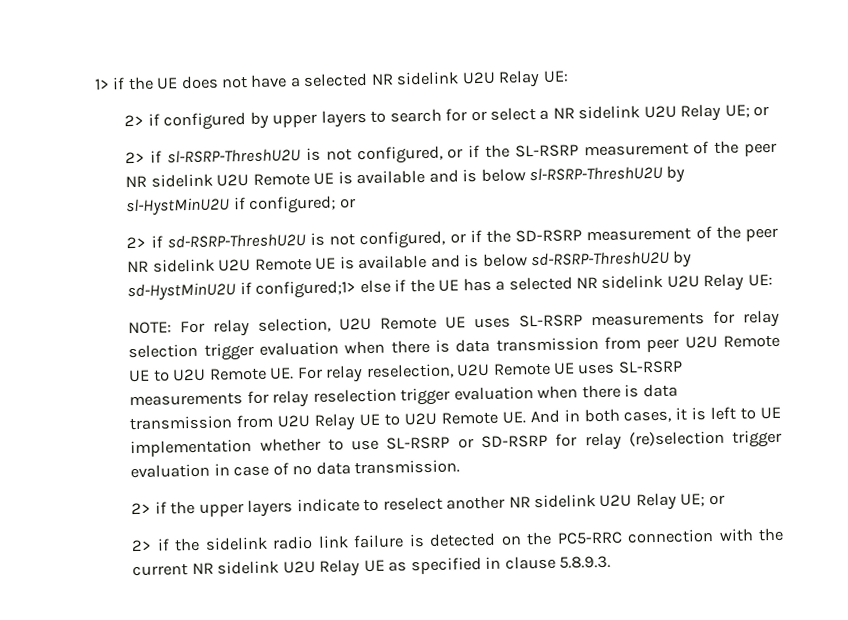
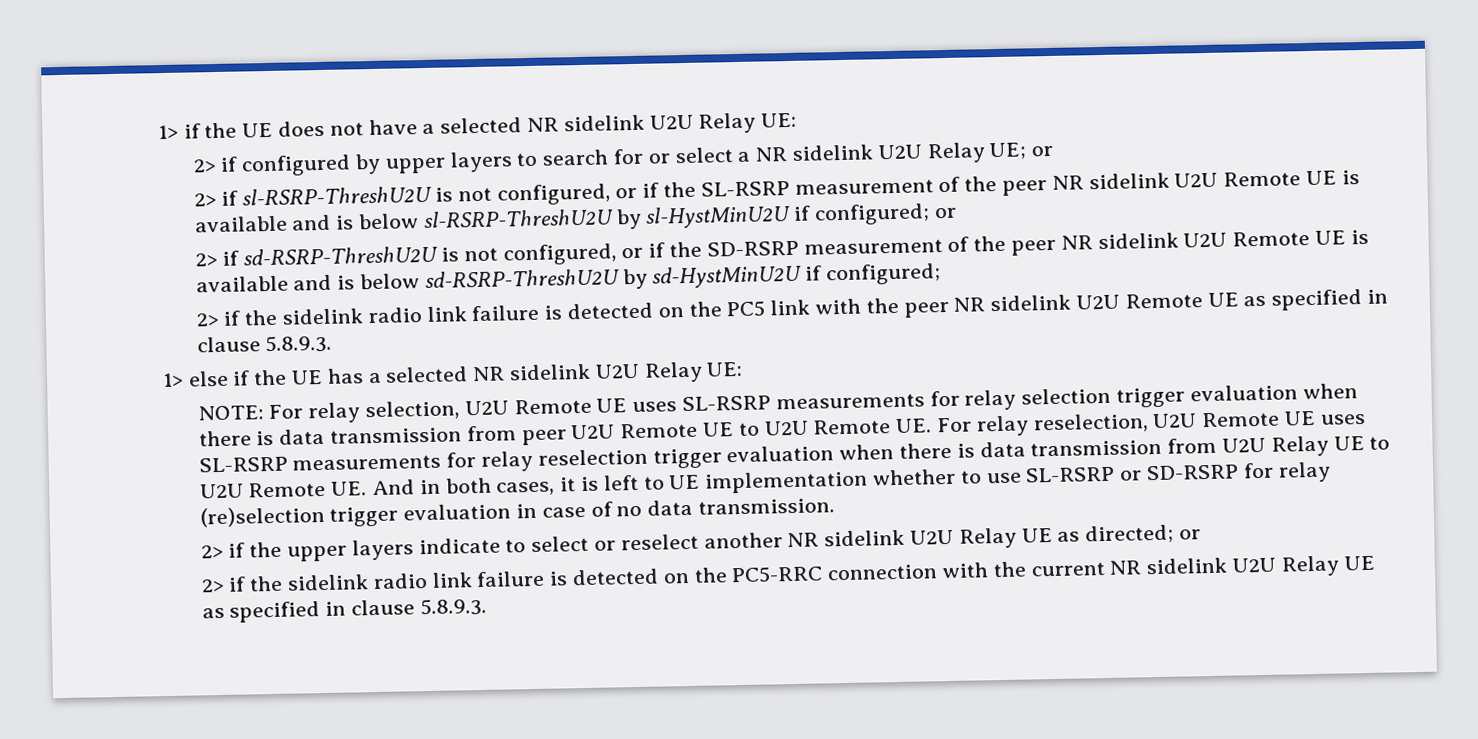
- 2> if sd-RSRP-ThreshU2U is not configured, or if the SD-RSRP measurement of the peer NR sidelink U2U Remote UE is available and is below sd-RSRP-ThreshU2U by sd-HystMinU2U if configured;1> else if the UE has a selected NR sidelink U2U Relay UE:
+ 2> if sd-RSRP-ThreshU2U is not configured, or if the SD-RSRP measurement of the peer NR sidelink U2U Remote UE is available and is below sd-RSRP-ThreshU2U by sd-HystMinU2U if configured;
+ 2> if the sidelink radio link failure is detected on the PC5 link with the peer NR sidelink U2U Remote UE as specified in clause 5.8.9.3.
+ 1> else if the UE has a selected NR sidelink U2U Relay UE:
- 2> if the upper layers indicate to reselect another NR sidelink U2U Relay UE; or
+ 2> if the upper layers indicate to select or reselect another NR sidelink U2U Relay UE as directed; or

